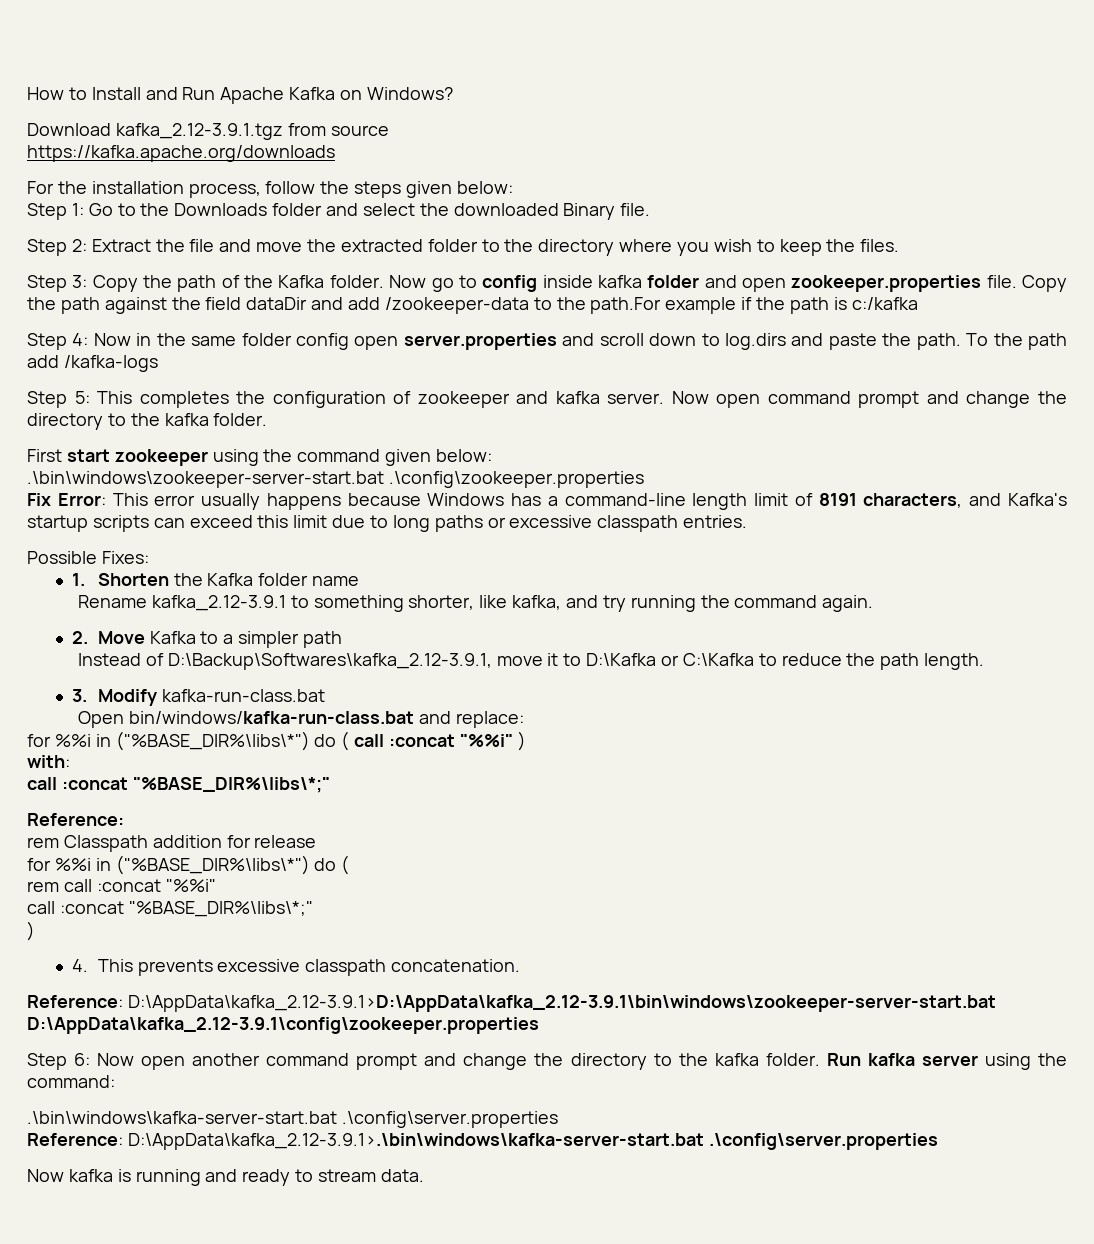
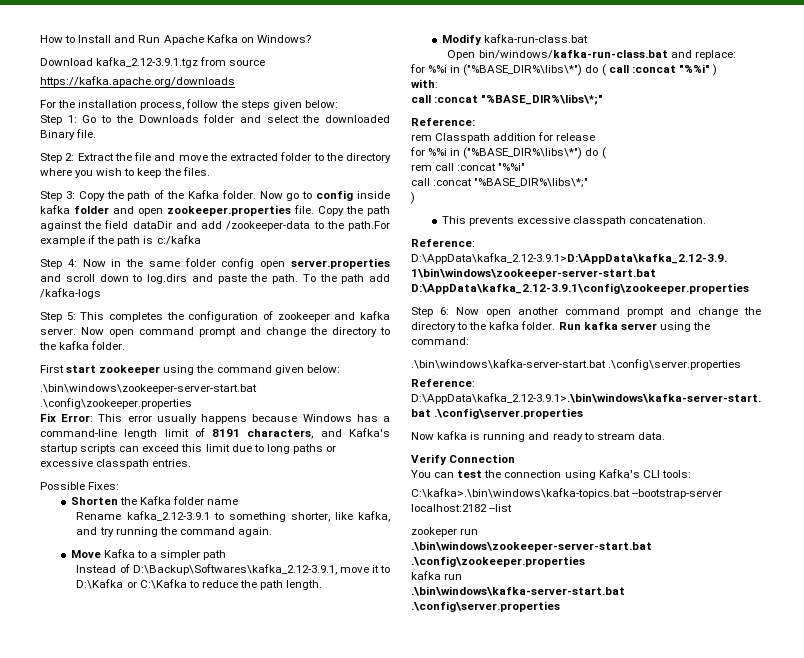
- 1. Shorten the Kafka folder name
+ Shorten the Kafka folder name
- 2. Move Kafka to a simpler path
+ Move Kafka to a simpler path
- 3. Modify kafka-run-class.bat
+ Modify kafka-run-class.bat
- 4. This prevents excessive classpath concatenation.
+ This prevents excessive classpath concatenation.
+ Verify Connection
+ You can test the connection using Kafka's CLI tools:
+ C:\kafka>.\bin\windows\kafka-topics.bat --bootstrap-server localhost:2182 --list
+ zookeper run
+ .\bin\windows\zookeeper-server-start.bat .\config\zookeeper.properties
+ kafka run
+ .\bin\windows\kafka-server-start.bat .\config\server.properties

